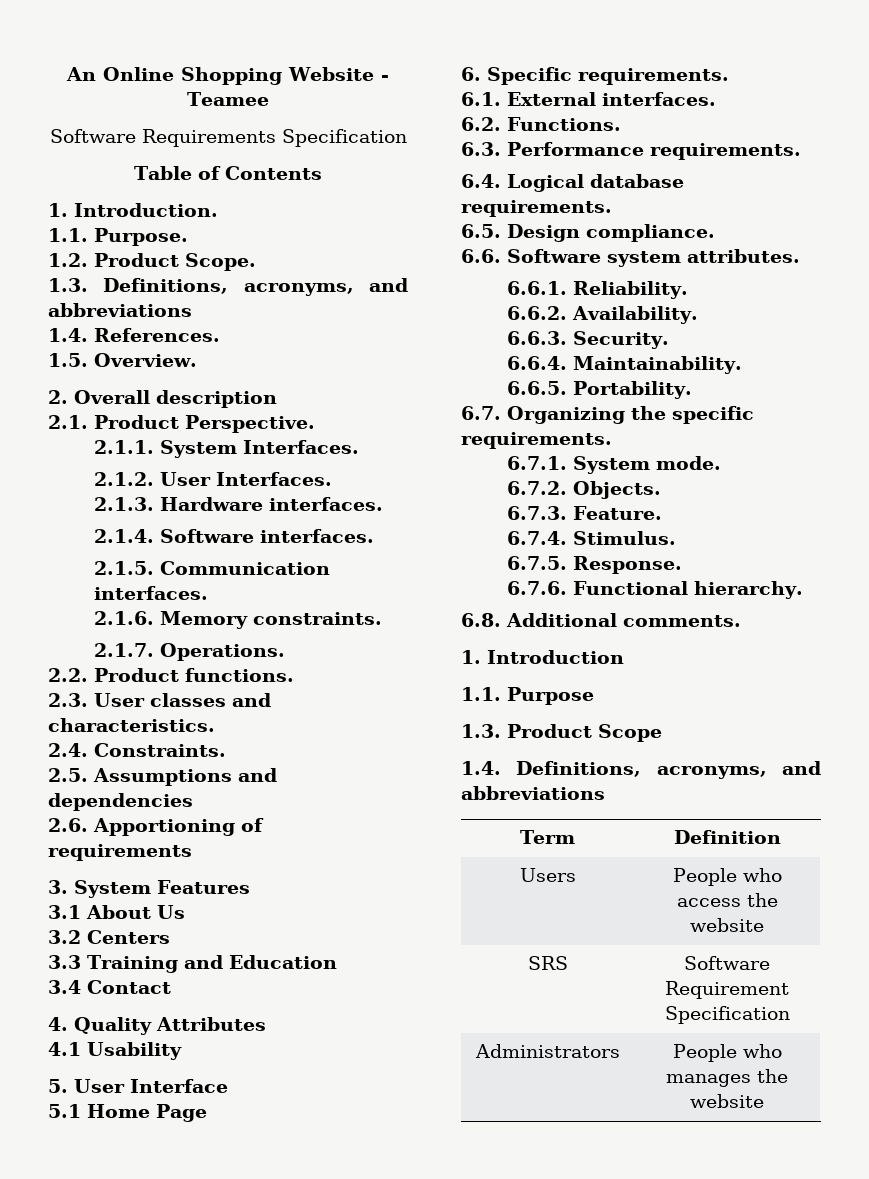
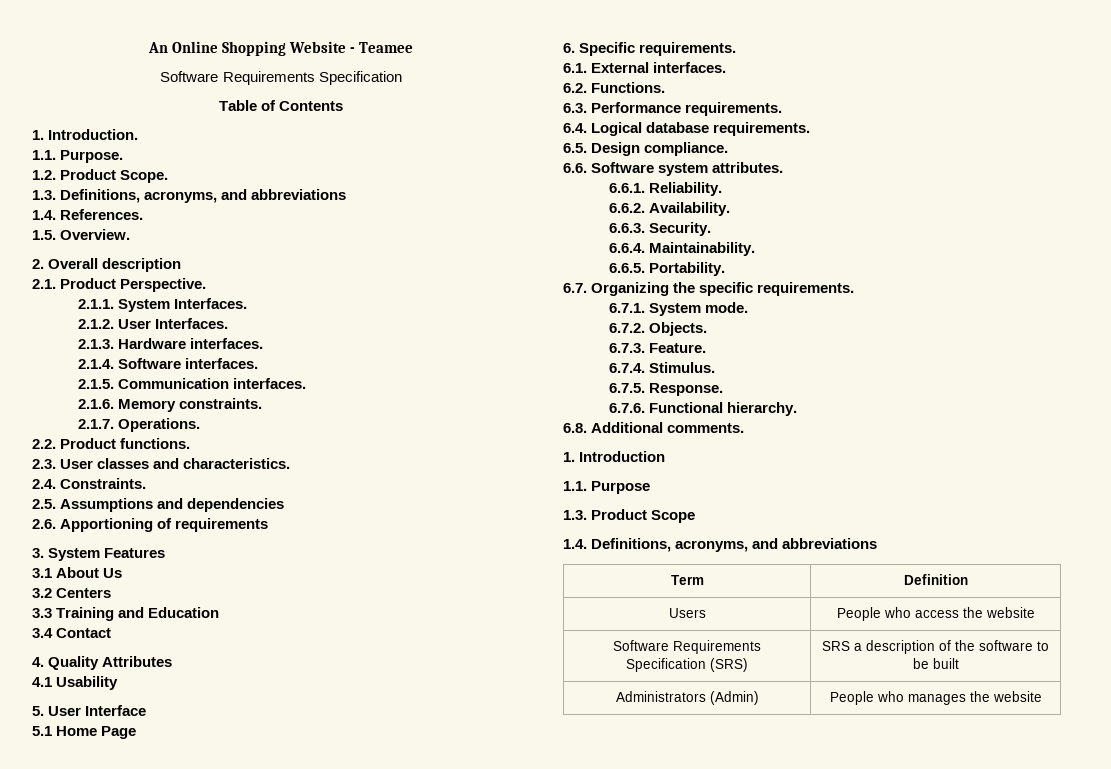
- SRS | Software Requirement Specification
+ Software Requirements Specification (SRS) | SRS a description of the software to be built
- Administrators | People who manages the website
+ Administrators (Admin) | People who manages the website

